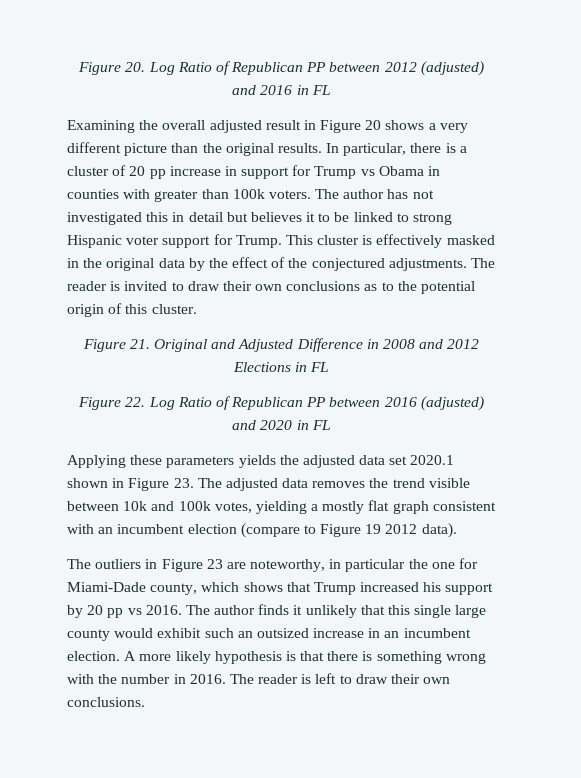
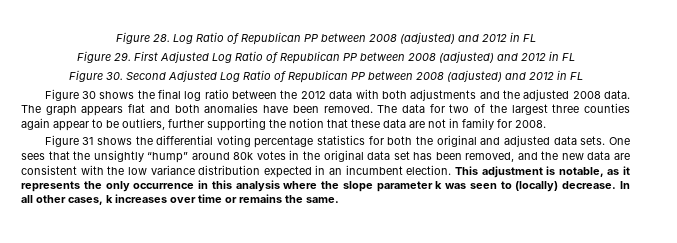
- Figure 20. Log Ratio of Republican PP between 2012 (adjusted) and 2016 in FL
- Examining the overall adjusted result in Figure 20 shows a very different picture than the original results. In particular, there is a cluster of 20 pp increase in support for Trump vs Obama in counties with greater than 100k voters. The author has not investigated this in detail but believes it to be linked to strong Hispanic voter support for Trump. This cluster is effectively masked in the original data by the effect of the conjectured adjustments. The reader is invited to draw their own conclusions as to the potential origin of this cluster.
- Figure 21. Original and Adjusted Difference in 2008 and 2012 Elections in FL
- Figure 22. Log Ratio of Republican PP between 2016 (adjusted) and 2020 in FL
- Applying these parameters yields the adjusted data set 2020.1 shown in Figure 23. The adjusted data removes the trend visible between 10k and 100k votes, yielding a mostly flat graph consistent with an incumbent election (compare to Figure 19 2012 data).
- The outliers in Figure 23 are noteworthy, in particular the one for Miami-Dade county, which shows that Trump increased his support by 20 pp vs 2016. The author finds it unlikely that this single large county would exhibit such an outsized increase in an incumbent election. A more likely hypothesis is that there is something wrong with the number in 2016. The reader is left to draw their own conclusions.
+ Figure 28. Log Ratio of Republican PP between 2008 (adjusted) and 2012 in FL
+ Figure 29. First Adjusted Log Ratio of Republican PP between 2008 (adjusted) and 2012 in FL
+ Figure 30. Second Adjusted Log Ratio of Republican PP between 2008 (adjusted) and 2012 in FL
+ Figure 30 shows the final log ratio between the 2012 data with both adjustments and the adjusted 2008 data. The graph appears flat and both anomalies have been removed. The data for two of the largest three counties again appear to be outliers, further supporting the notion that these data are not in family for 2008.
+ Figure 31 shows the differential voting percentage statistics for both the original and adjusted data sets. One sees that the unsightly “hump” around 80k votes in the original data set has been removed, and the new data are consistent with the low variance distribution expected in an incumbent election. This adjustment is notable, as it represents the only occurrence in this analysis where the slope parameter k was seen to (locally) decrease. In all other cases, k increases over time or remains the same.

